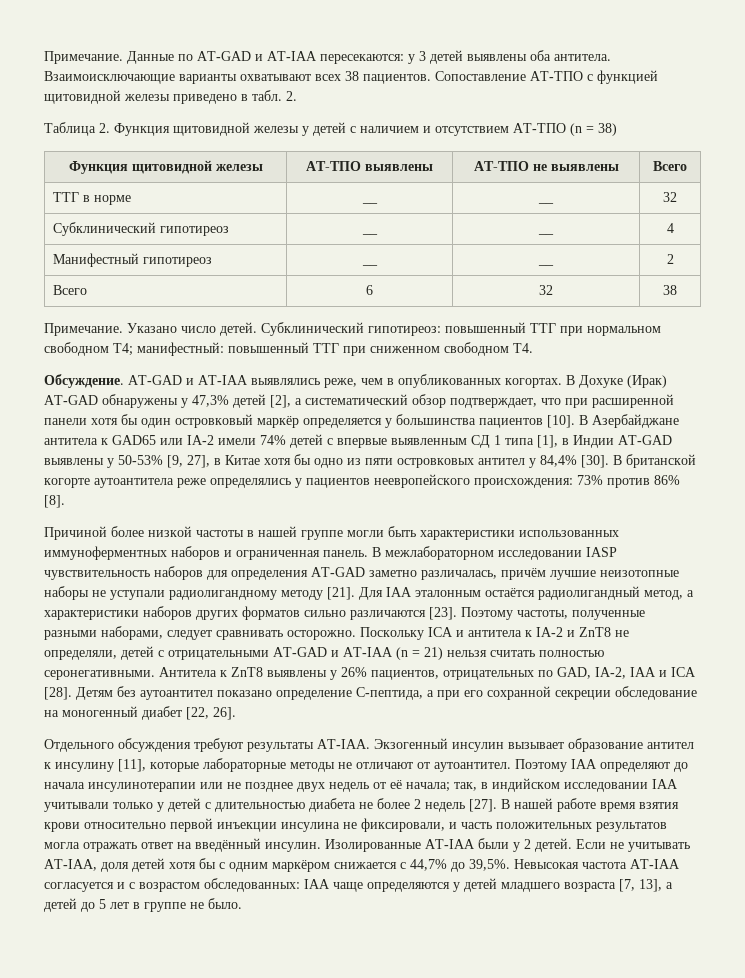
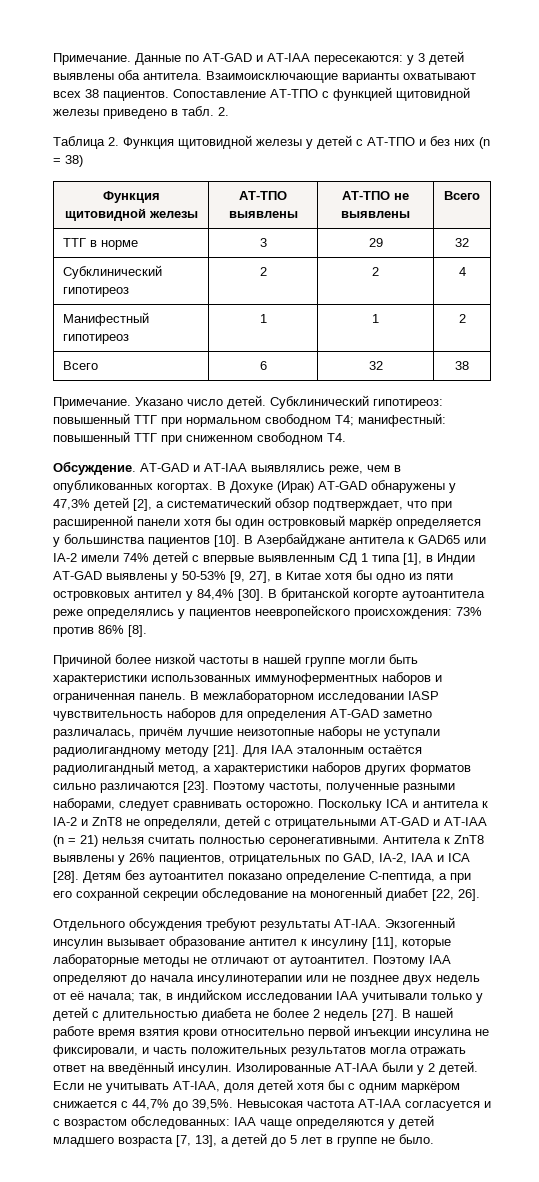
- Таблица 2. Функция щитовидной железы у детей с наличием и отсутствием АТ-ТПО (n = 38)
+ Таблица 2. Функция щитовидной железы у детей с АТ-ТПО и без них (n = 38)
- ТТГ в норме | __ | __ | 32
+ ТТГ в норме | 3 | 29 | 32
- Субклинический гипотиреоз | __ | __ | 4
+ Субклинический гипотиреоз | 2 | 2 | 4
- Манифестный гипотиреоз | __ | __ | 2
+ Манифестный гипотиреоз | 1 | 1 | 2

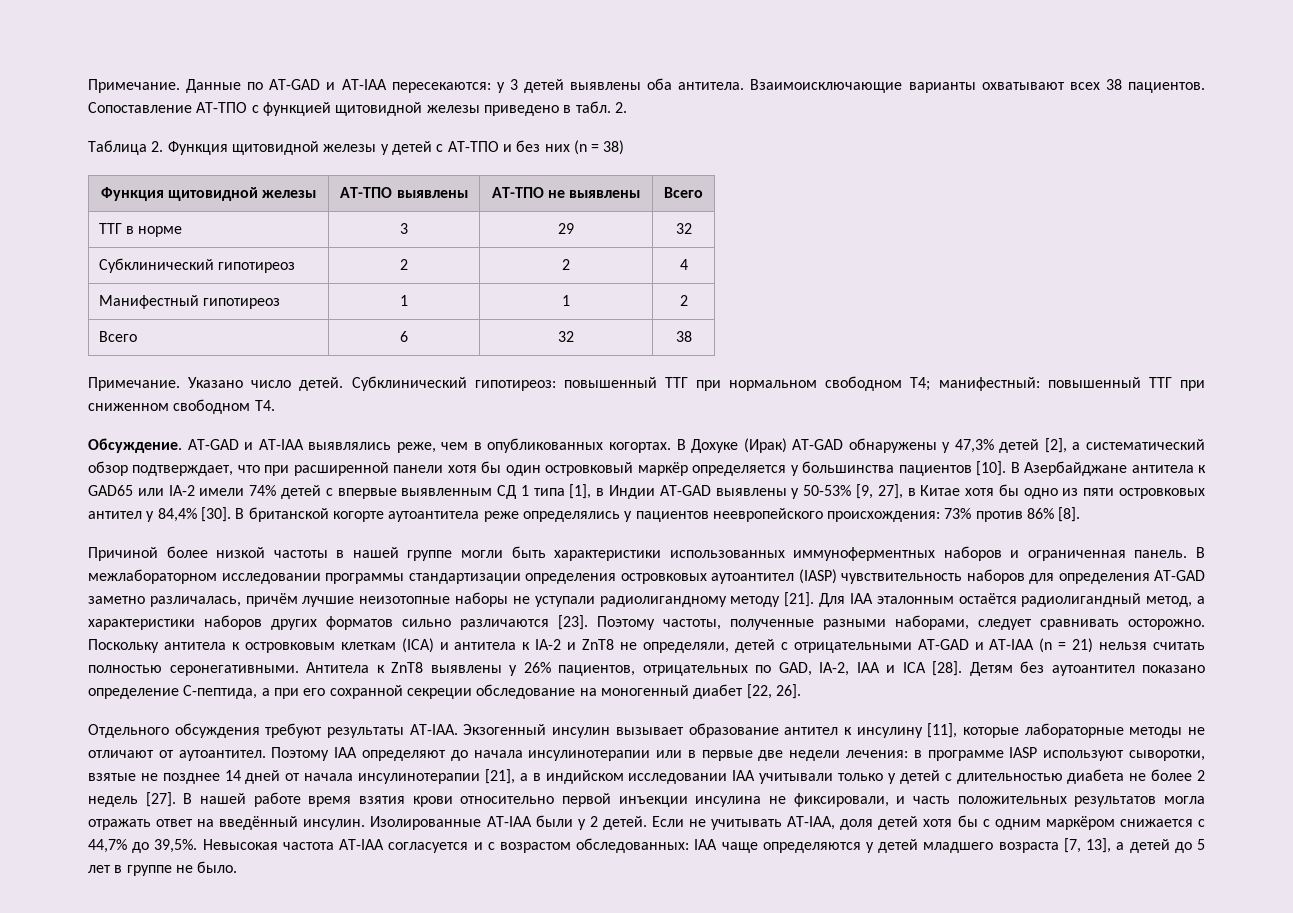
- В межлабораторном исследовании IASP чувствительность наборов для определения АТ-GAD заметно различалась, причём лучшие неизотопные наборы не уступали радиолигандному методу [21].
+ В межлабораторном исследовании программы стандартизации определения островковых аутоантител (IASP) чувствительность наборов для определения АТ-GAD заметно различалась, причём лучшие неизотопные наборы не уступали радиолигандному методу [21].
- Поскольку ICA и антитела к IA-2 и ZnT8 не определяли, детей с отрицательными АТ-GAD и АТ-IAA (n = 21) нельзя считать полностью серонегативными.
+ Поскольку антитела к островковым клеткам (ICA) и антитела к IA-2 и ZnT8 не определяли, детей с отрицательными АТ-GAD и АТ-IAA (n = 21) нельзя считать полностью серонегативными.
- Поэтому IAA определяют до начала инсулинотерапии или не позднее двух недель от её начала; так, в индийском исследовании IAA учитывали только у детей с длительностью диабета не более 2 недель [27].
+ Поэтому IAA определяют до начала инсулинотерапии или в первые две недели лечения: в программе IASP используют сыворотки, взятые не позднее 14 дней от начала инсулинотерапии [21], а в индийском исследовании IAA учитывали только у детей с длительностью диабета не более 2 недель [27].

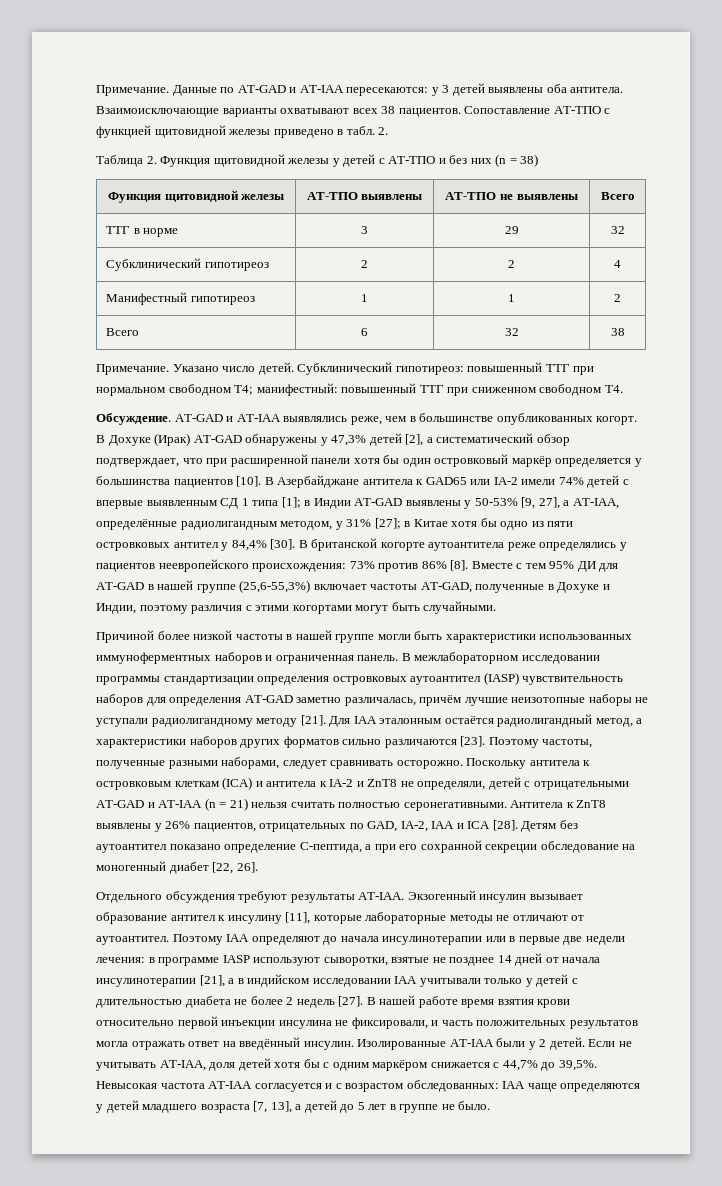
- АТ-GAD и АТ-IAA выявлялись реже, чем в опубликованных когортах.
+ АТ-GAD и АТ-IAA выявлялись реже, чем в большинстве опубликованных когорт.
- В Азербайджане антитела к GAD65 или IA-2 имели 74% детей с впервые выявленным СД 1 типа [1], в Индии АТ-GAD выявлены у 50-53% [9, 27], в Китае хотя бы одно из пяти островковых антител у 84,4% [30].
+ В Азербайджане антитела к GAD65 или IA-2 имели 74% детей с впервые выявленным СД 1 типа [1]; в Индии АТ-GAD выявлены у 50-53% [9, 27], а АТ-IAA, определённые радиолигандным методом, у 31% [27]; в Китае хотя бы одно из пяти островковых антител у 84,4% [30].
+ Вместе с тем 95% ДИ для АТ-GAD в нашей группе (25,6-55,3%) включает частоты АТ-GAD, полученные в Дохуке и Индии, поэтому различия с этими когортами могут быть случайными.

